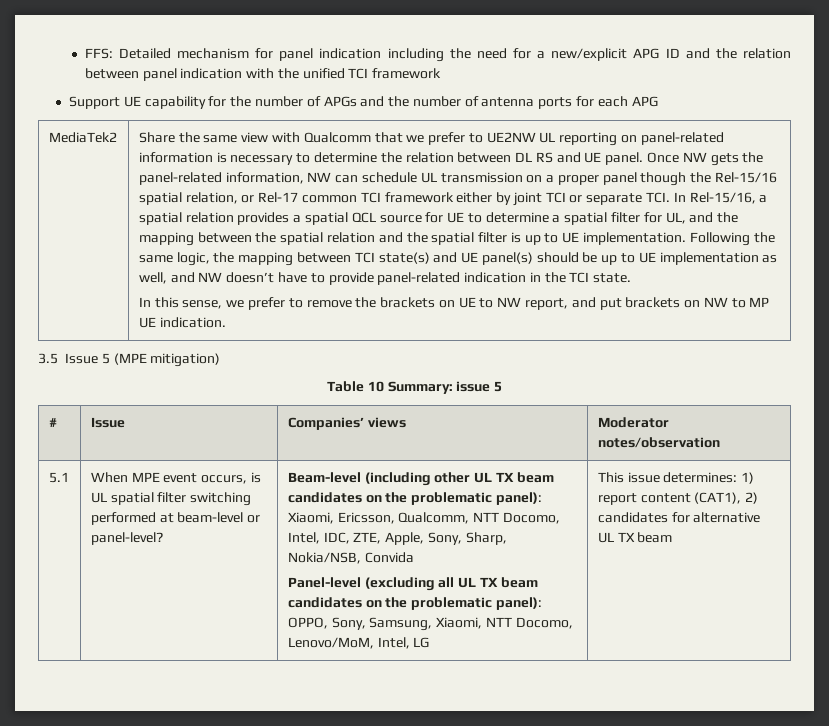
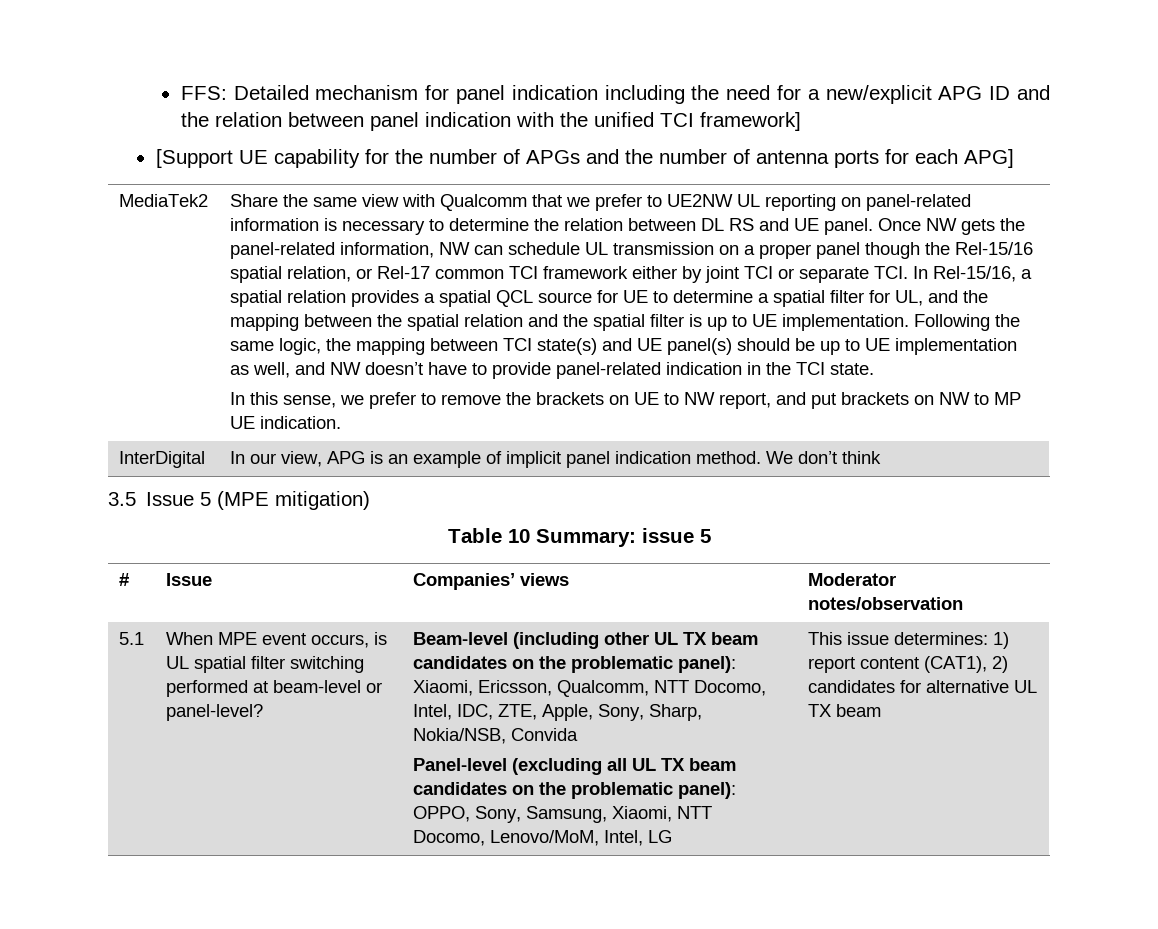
- FFS: Detailed mechanism for panel indication including the need for a new/explicit APG ID and the relation between panel indication with the unified TCI framework
- Support UE capability for the number of APGs and the number of antenna ports for each APG
+ FFS: Detailed mechanism for panel indication including the need for a new/explicit APG ID and the relation between panel indication with the unified TCI framework]
+ [Support UE capability for the number of APGs and the number of antenna ports for each APG]
+ InterDigital | In our view, APG is an example of implicit panel indication method. We don’t think

